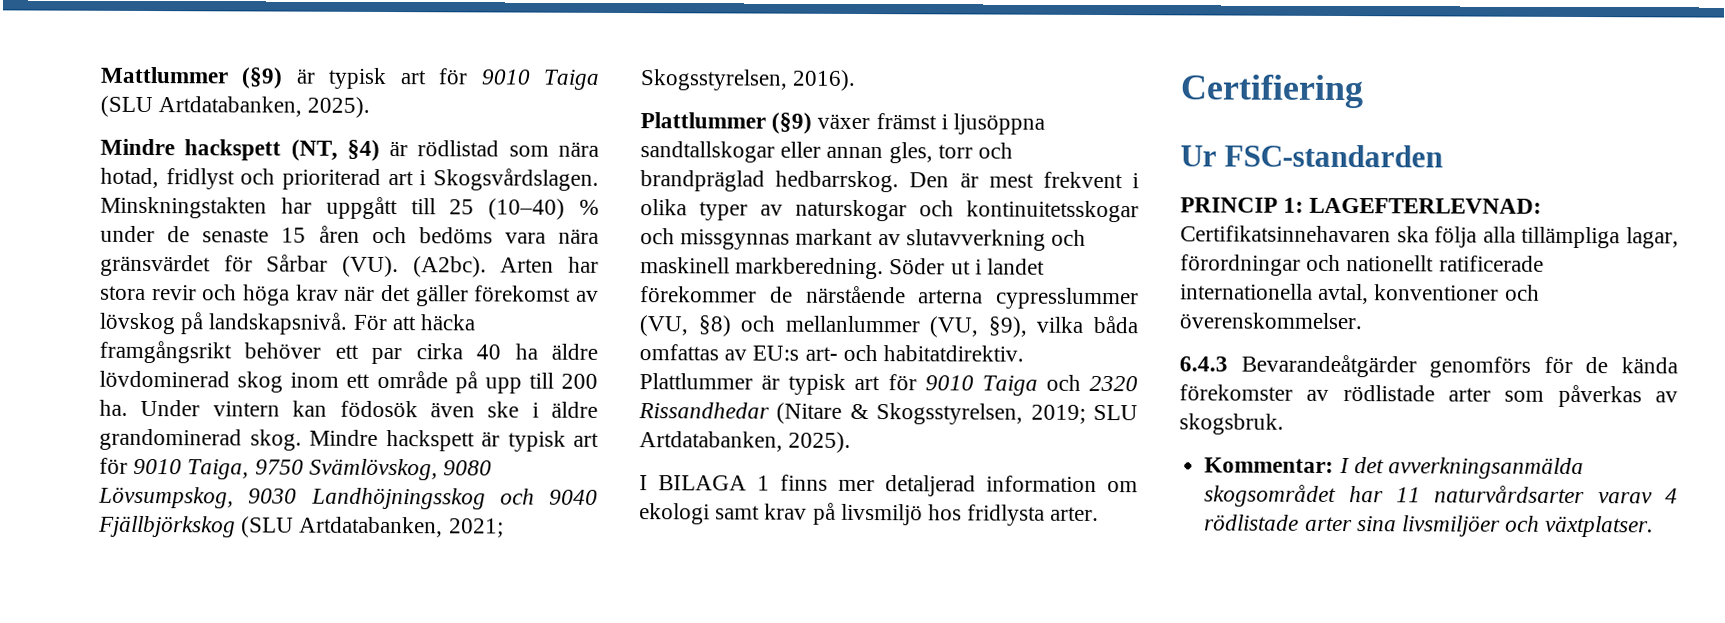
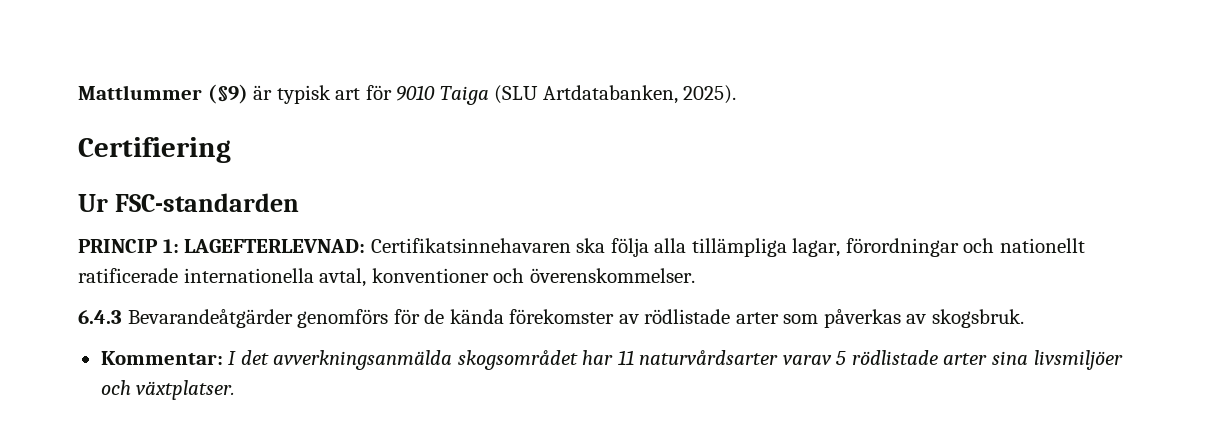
- Mindre hackspett (NT, §4) är rödlistad som nära hotad, fridlyst och prioriterad art i Skogsvårdslagen. Minskningstakten har uppgått till 25 (10–40) % under de senaste 15 åren och bedöms vara nära gränsvärdet för Sårbar (VU). (A2bc). Arten har stora revir och höga krav när det gäller förekomst av lövskog på landskapsnivå. För att häcka framgångsrikt behöver ett par cirka 40 ha äldre lövdominerad skog inom ett område på upp till 200 ha. Under vintern kan födosök även ske i äldre grandominerad skog. Mindre hackspett är typisk art för 9010 Taiga, 9750 Svämlövskog, 9080 Lövsumpskog, 9030 Landhöjningsskog och 9040 Fjällbjörkskog (SLU Artdatabanken, 2021; Skogsstyrelsen, 2016).
- Plattlummer (§9) växer främst i ljusöppna sandtallskogar eller annan gles, torr och brandpräglad hedbarrskog. Den är mest frekvent i olika typer av naturskogar och kontinuitetsskogar och missgynnas markant av slutavverkning och maskinell markberedning. Söder ut i landet förekommer de närstående arterna cypresslummer (VU, §8) och mellanlummer (VU, §9), vilka båda omfattas av EU:s art- och habitatdirektiv. Plattlummer är typisk art för 9010 Taiga och 2320 Rissandhedar (Nitare & Skogsstyrelsen, 2019; SLU Artdatabanken, 2025).
- I BILAGA 1 finns mer detaljerad information om ekologi samt krav på livsmiljö hos fridlysta arter.
- Kommentar: I det avverkningsanmälda skogsområdet har 11 naturvårdsarter varav 4 rödlistade arter sina livsmiljöer och växtplatser.
+ Kommentar: I det avverkningsanmälda skogsområdet har 11 naturvårdsarter varav 5 rödlistade arter sina livsmiljöer och växtplatser.

